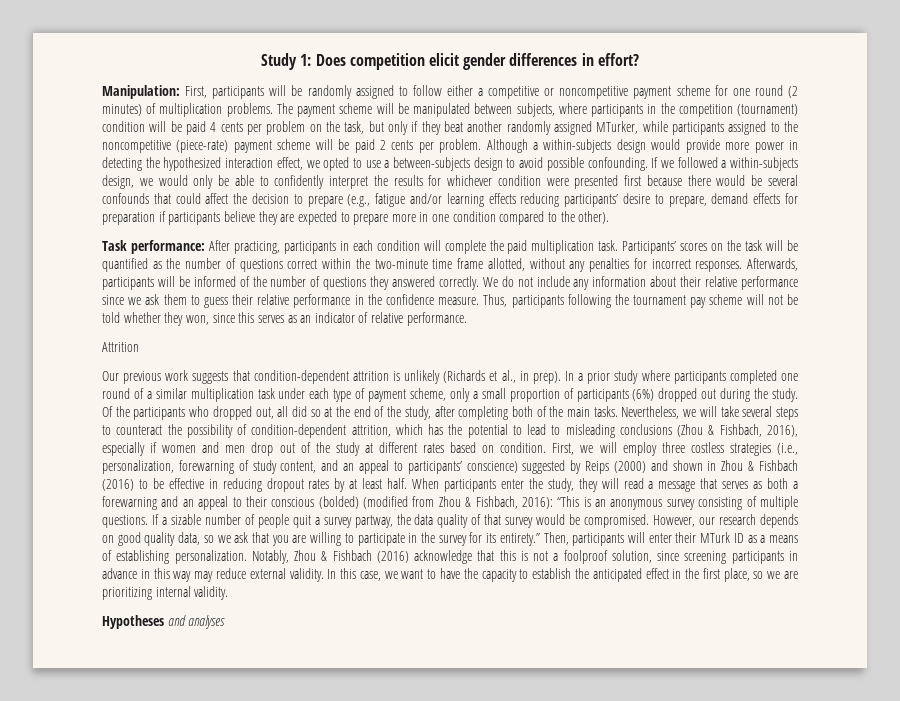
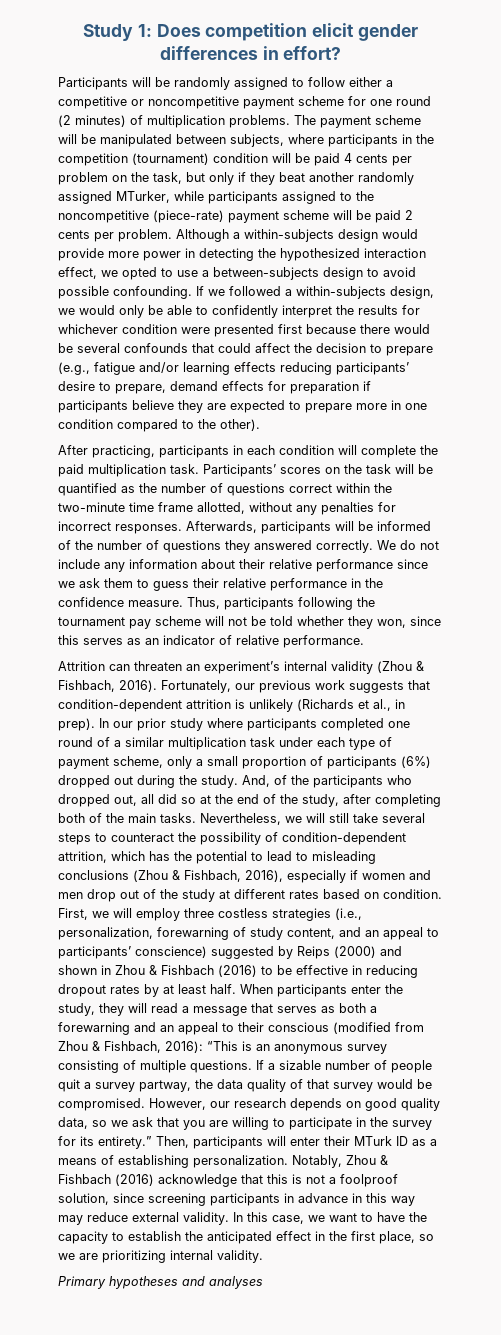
- Manipulation: First, participants will be randomly assigned to follow either a competitive or noncompetitive payment scheme for one round (2 minutes) of multiplication problems.
+ Participants will be randomly assigned to follow either a competitive or noncompetitive payment scheme for one round (2 minutes) of multiplication problems.
- Task performance: After practicing, participants in each condition will complete the paid multiplication task.
+ After practicing, participants in each condition will complete the paid multiplication task.
- Attrition
- Our previous work suggests that condition-dependent attrition is unlikely (Richards et al., in prep).
+ Attrition can threaten an experiment’s internal validity (Zhou & Fishbach, 2016). Fortunately, our previous work suggests that condition-dependent attrition is unlikely (Richards et al., in prep).
- In a prior study where participants completed one round of a similar multiplication task under each type of payment scheme, only a small proportion of participants (6%) dropped out during the study.
+ In our prior study where participants completed one round of a similar multiplication task under each type of payment scheme, only a small proportion of participants (6%) dropped out during the study.
- Of the participants who dropped out, all did so at the end of the study, after completing both of the main tasks.
+ And, of the participants who dropped out, all did so at the end of the study, after completing both of the main tasks.
- Nevertheless, we will take several steps to counteract the possibility of condition-dependent attrition, which has the potential to lead to misleading conclusions (Zhou & Fishbach, 2016), especially if women and men drop out of the study at different rates based on condition.
+ Nevertheless, we will still take several steps to counteract the possibility of condition-dependent attrition, which has the potential to lead to misleading conclusions (Zhou & Fishbach, 2016), especially if women and men drop out of the study at different rates based on condition.
- When participants enter the study, they will read a message that serves as both a forewarning and an appeal to their conscious (bolded) (modified from Zhou & Fishbach, 2016): “This is an anonymous survey consisting of multiple questions.
+ When participants enter the study, they will read a message that serves as both a forewarning and an appeal to their conscious (modified from Zhou & Fishbach, 2016): “This is an anonymous survey consisting of multiple questions.
- Hypotheses and analyses
+ Primary hypotheses and analyses

